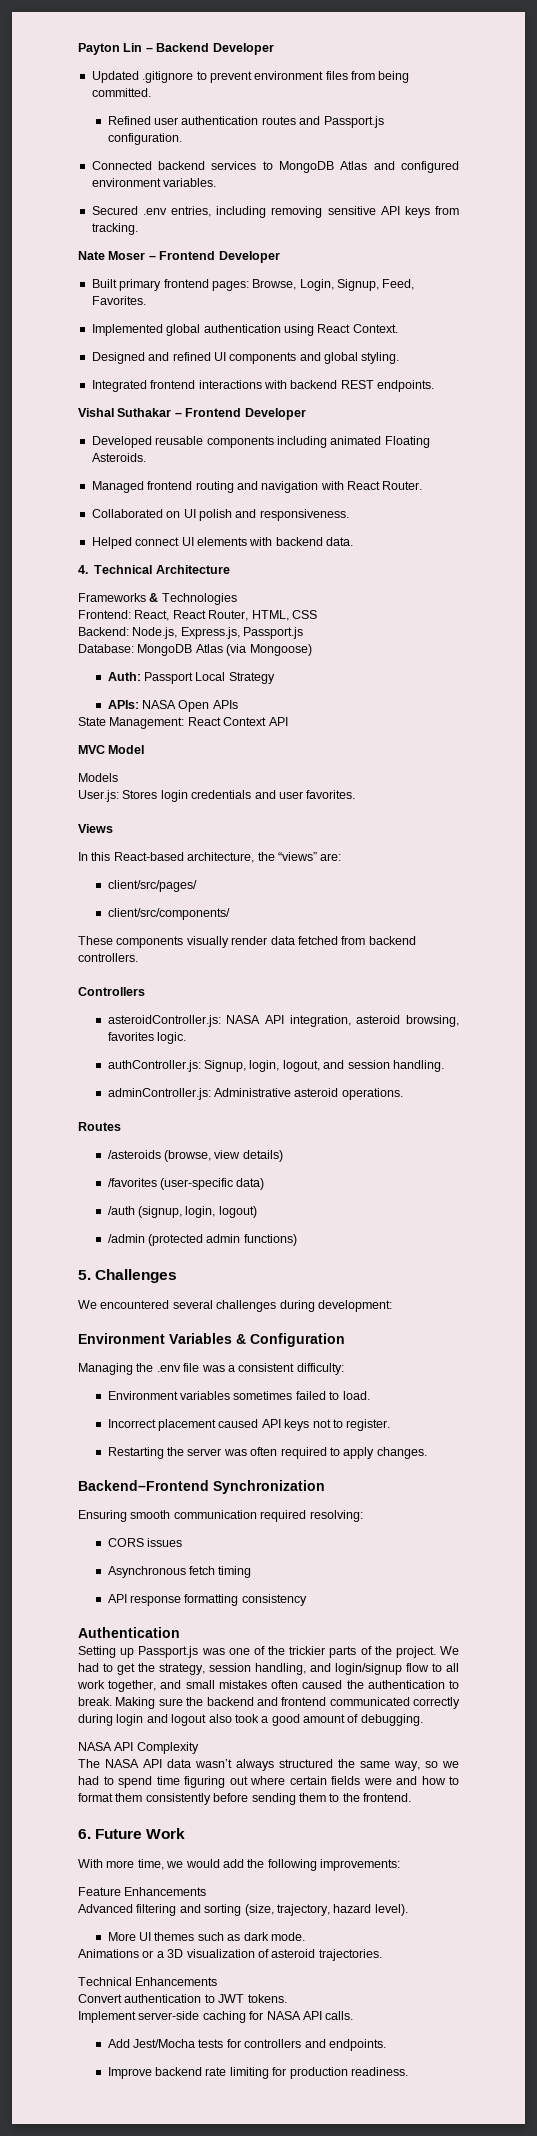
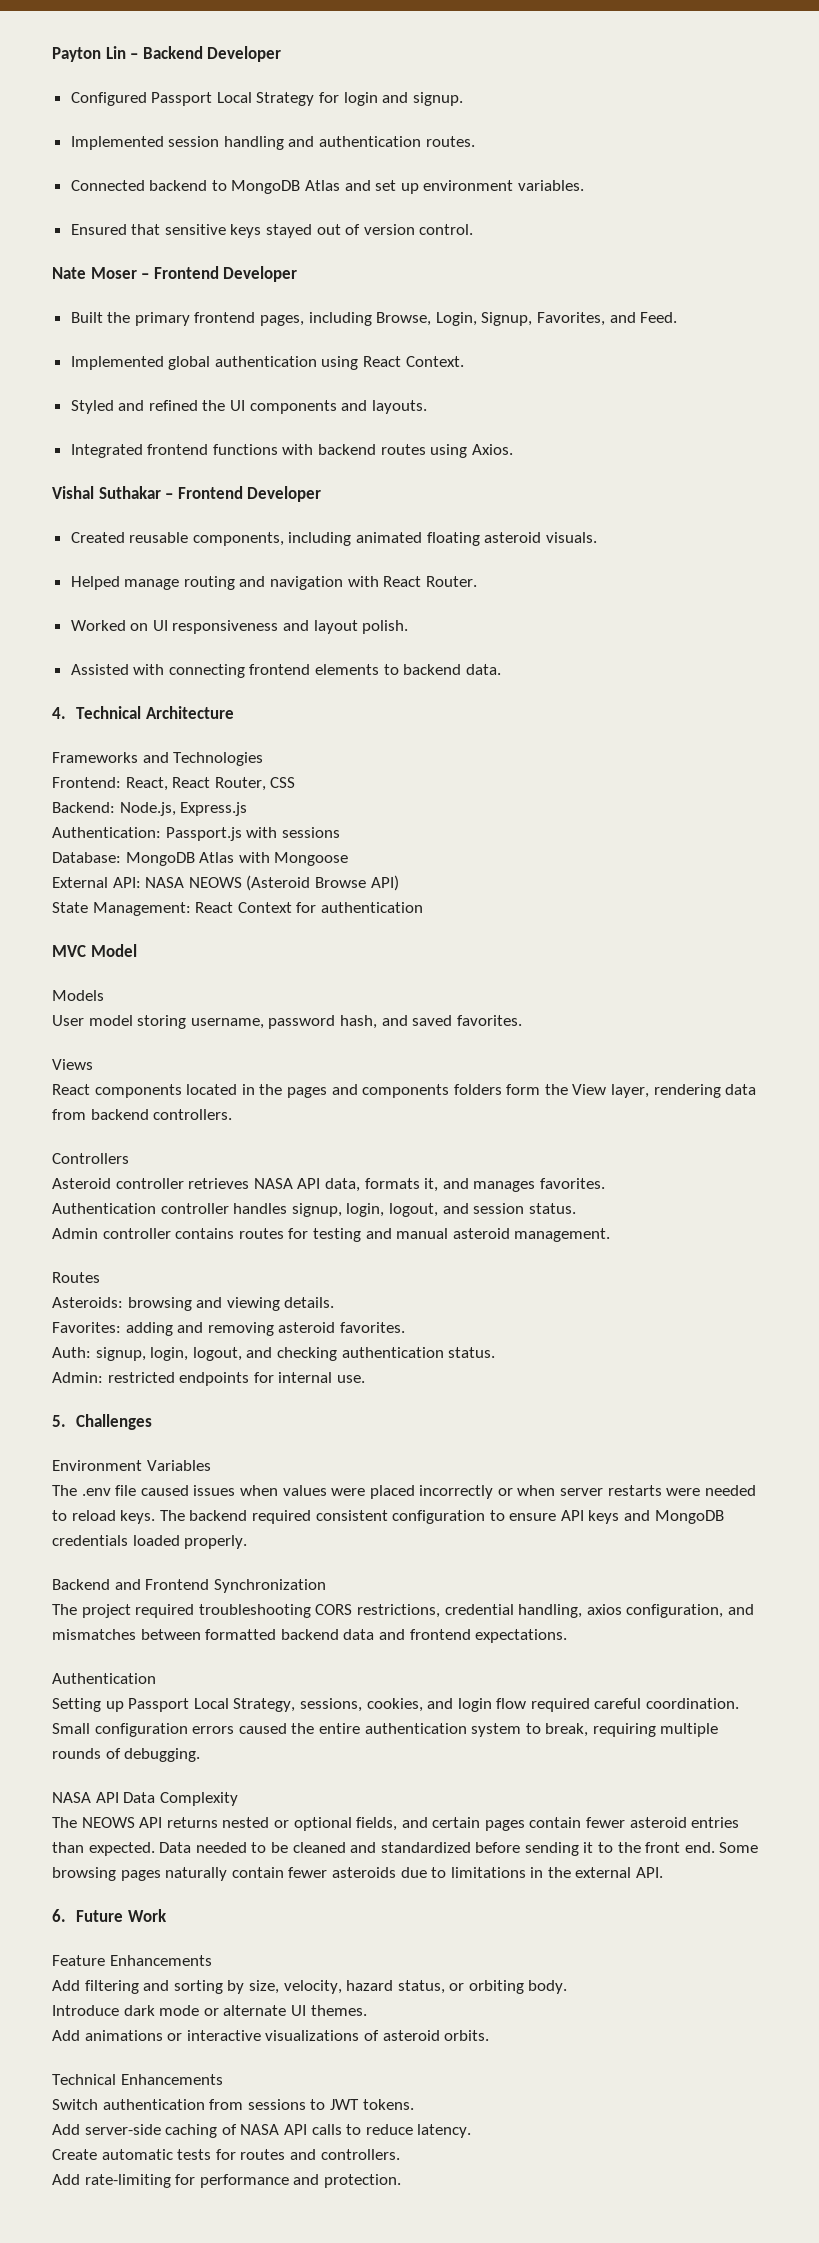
- Updated .gitignore to prevent environment files from being committed.
- Refined user authentication routes and Passport.js configuration.
+ Configured Passport Local Strategy for login and signup.
+ Implemented session handling and authentication routes.
- Connected backend services to MongoDB Atlas and configured environment variables.
+ Connected backend to MongoDB Atlas and set up environment variables.
- Secured .env entries, including removing sensitive API keys from tracking.
+ Ensured that sensitive keys stayed out of version control.
- Built primary frontend pages: Browse, Login, Signup, Feed, Favorites.
+ Built the primary frontend pages, including Browse, Login, Signup, Favorites, and Feed.
- Designed and refined UI components and global styling.
+ Styled and refined the UI components and layouts.
- Integrated frontend interactions with backend REST endpoints.
+ Integrated frontend functions with backend routes using Axios.
- Developed reusable components including animated Floating Asteroids.
- Managed frontend routing and navigation with React Router.
+ Created reusable components, including animated floating asteroid visuals.
+ Helped manage routing and navigation with React Router.
- Collaborated on UI polish and responsiveness.
- Helped connect UI elements with backend data.
+ Worked on UI responsiveness and layout polish.
+ Assisted with connecting frontend elements to backend data.
- Frameworks & Technologies
+ Frameworks and Technologies
- Frontend: React, React Router, HTML, CSS
+ Frontend: React, React Router, CSS
- Backend: Node.js, Express.js, Passport.js
+ Backend: Node.js, Express.js
+ Authentication: Passport.js with sessions
- Database: MongoDB Atlas (via Mongoose)
- Auth: Passport Local Strategy
- APIs: NASA Open APIs
+ Database: MongoDB Atlas with Mongoose
+ External API: NASA NEOWS (Asteroid Browse API)
- State Management: React Context API
+ State Management: React Context for authentication
- User.js: Stores login credentials and user favorites.
+ User model storing username, password hash, and saved favorites.
  Views
- In this React-based architecture, the “views” are:
- client/src/pages/
- client/src/components/
- These components visually render data fetched from backend controllers.
+ React components located in the pages and components folders form the View layer, rendering data from backend controllers.
  Controllers
- asteroidController.js: NASA API integration, asteroid browsing, favorites logic.
- authController.js: Signup, login, logout, and session handling.
- adminController.js: Administrative asteroid operations.
+ Asteroid controller retrieves NASA API data, formats it, and manages favorites.
+ Authentication controller handles signup, login, logout, and session status.
+ Admin controller contains routes for testing and manual asteroid management.
  Routes
- /asteroids (browse, view details)
- /favorites (user-specific data)
- /auth (signup, login, logout)
- /admin (protected admin functions)
+ Asteroids: browsing and viewing details.
+ Favorites: adding and removing asteroid favorites.
+ Auth: signup, login, logout, and checking authentication status.
+ Admin: restricted endpoints for internal use.
  5. Challenges
- We encountered several challenges during development:
- Environment Variables & Configuration
- Managing the .env file was a consistent difficulty:
- Environment variables sometimes failed to load.
- Incorrect placement caused API keys not to register.
- Restarting the server was often required to apply changes.
- Backend–Frontend Synchronization
- Ensuring smooth communication required resolving:
- CORS issues
- Asynchronous fetch timing
- API response formatting consistency
+ Environment Variables
+ The .env file caused issues when values were placed incorrectly or when server restarts were needed to reload keys. The backend required consistent configuration to ensure API keys and MongoDB credentials loaded properly.
+ Backend and Frontend Synchronization
+ The project required troubleshooting CORS restrictions, credential handling, axios configuration, and mismatches between formatted backend data and frontend expectations.
  Authentication
- Setting up Passport.js was one of the trickier parts of the project. We had to get the strategy, session handling, and login/signup flow to all work together, and small mistakes often caused the authentication to break. Making sure the backend and frontend communicated correctly during login and logout also took a good amount of debugging.
+ Setting up Passport Local Strategy, sessions, cookies, and login flow required careful coordination. Small configuration errors caused the entire authentication system to break, requiring multiple rounds of debugging.
- NASA API Complexity
+ NASA API Data Complexity
- The NASA API data wasn’t always structured the same way, so we had to spend time figuring out where certain fields were and how to format them consistently before sending them to the frontend.
+ The NEOWS API returns nested or optional fields, and certain pages contain fewer asteroid entries than expected. Data needed to be cleaned and standardized before sending it to the front end. Some browsing pages naturally contain fewer asteroids due to limitations in the external API.
  6. Future Work
- With more time, we would add the following improvements:
- Advanced filtering and sorting (size, trajectory, hazard level).
- More UI themes such as dark mode.
- Animations or a 3D visualization of asteroid trajectories.
+ Add filtering and sorting by size, velocity, hazard status, or orbiting body.
+ Introduce dark mode or alternate UI themes.
+ Add animations or interactive visualizations of asteroid orbits.
- Convert authentication to JWT tokens.
+ Switch authentication from sessions to JWT tokens.
- Implement server-side caching for NASA API calls.
- Add Jest/Mocha tests for controllers and endpoints.
- Improve backend rate limiting for production readiness.
+ Add server-side caching of NASA API calls to reduce latency.
+ Create automatic tests for routes and controllers.
+ Add rate-limiting for performance and protection.

